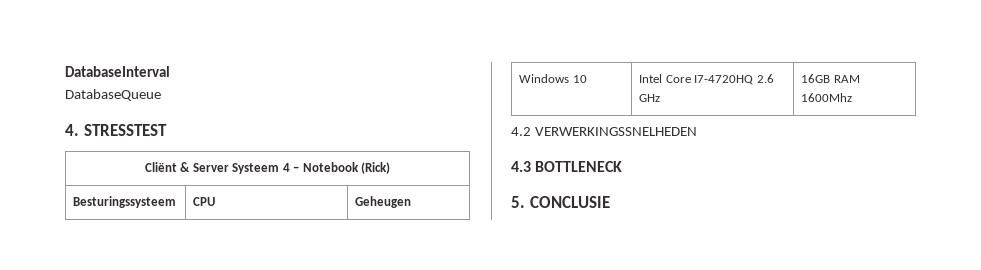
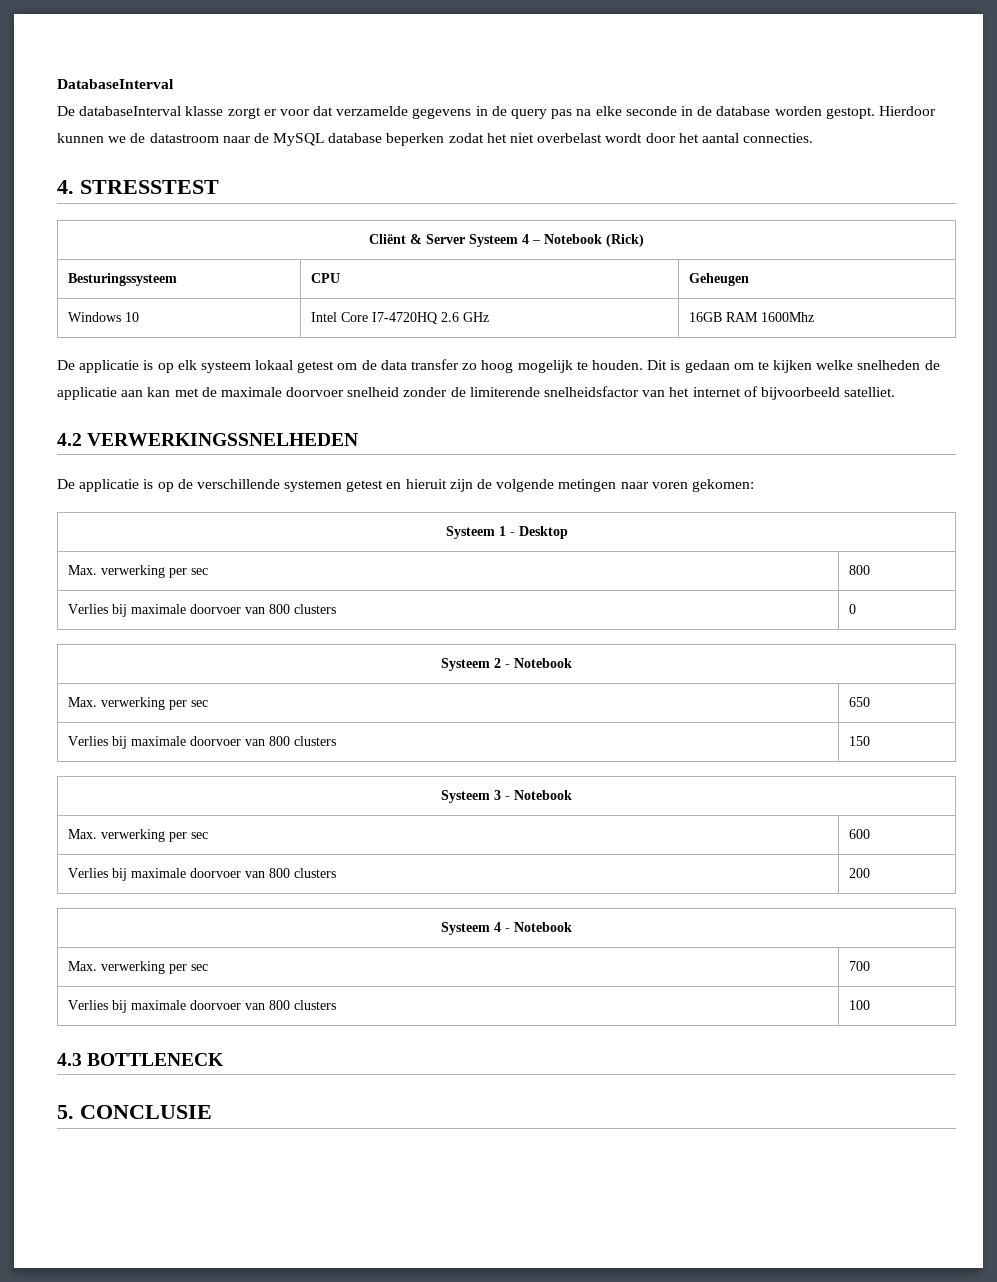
- DatabaseQueue
+ De databaseInterval klasse zorgt er voor dat verzamelde gegevens in de query pas na elke seconde in de database worden gestopt. Hierdoor kunnen we de datastroom naar de MySQL database beperken zodat het niet overbelast wordt door het aantal connecties.
+ De applicatie is op elk systeem lokaal getest om de data transfer zo hoog mogelijk te houden. Dit is gedaan om te kijken welke snelheden de applicatie aan kan met de maximale doorvoer snelheid zonder de limiterende snelheidsfactor van het internet of bijvoorbeeld satelliet.
  4.2 VERWERKINGSSNELHEDEN
+ De applicatie is op de verschillende systemen getest en hieruit zijn de volgende metingen naar voren gekomen:
+ Systeem 1 - Desktop
+ Max. verwerking per sec | 800
+ Verlies bij maximale doorvoer van 800 clusters | 0
+ Systeem 2 - Notebook
+ Max. verwerking per sec | 650
+ Verlies bij maximale doorvoer van 800 clusters | 150
+ Systeem 3 - Notebook
+ Max. verwerking per sec | 600
+ Verlies bij maximale doorvoer van 800 clusters | 200
+ Systeem 4 - Notebook
+ Max. verwerking per sec | 700
+ Verlies bij maximale doorvoer van 800 clusters | 100

